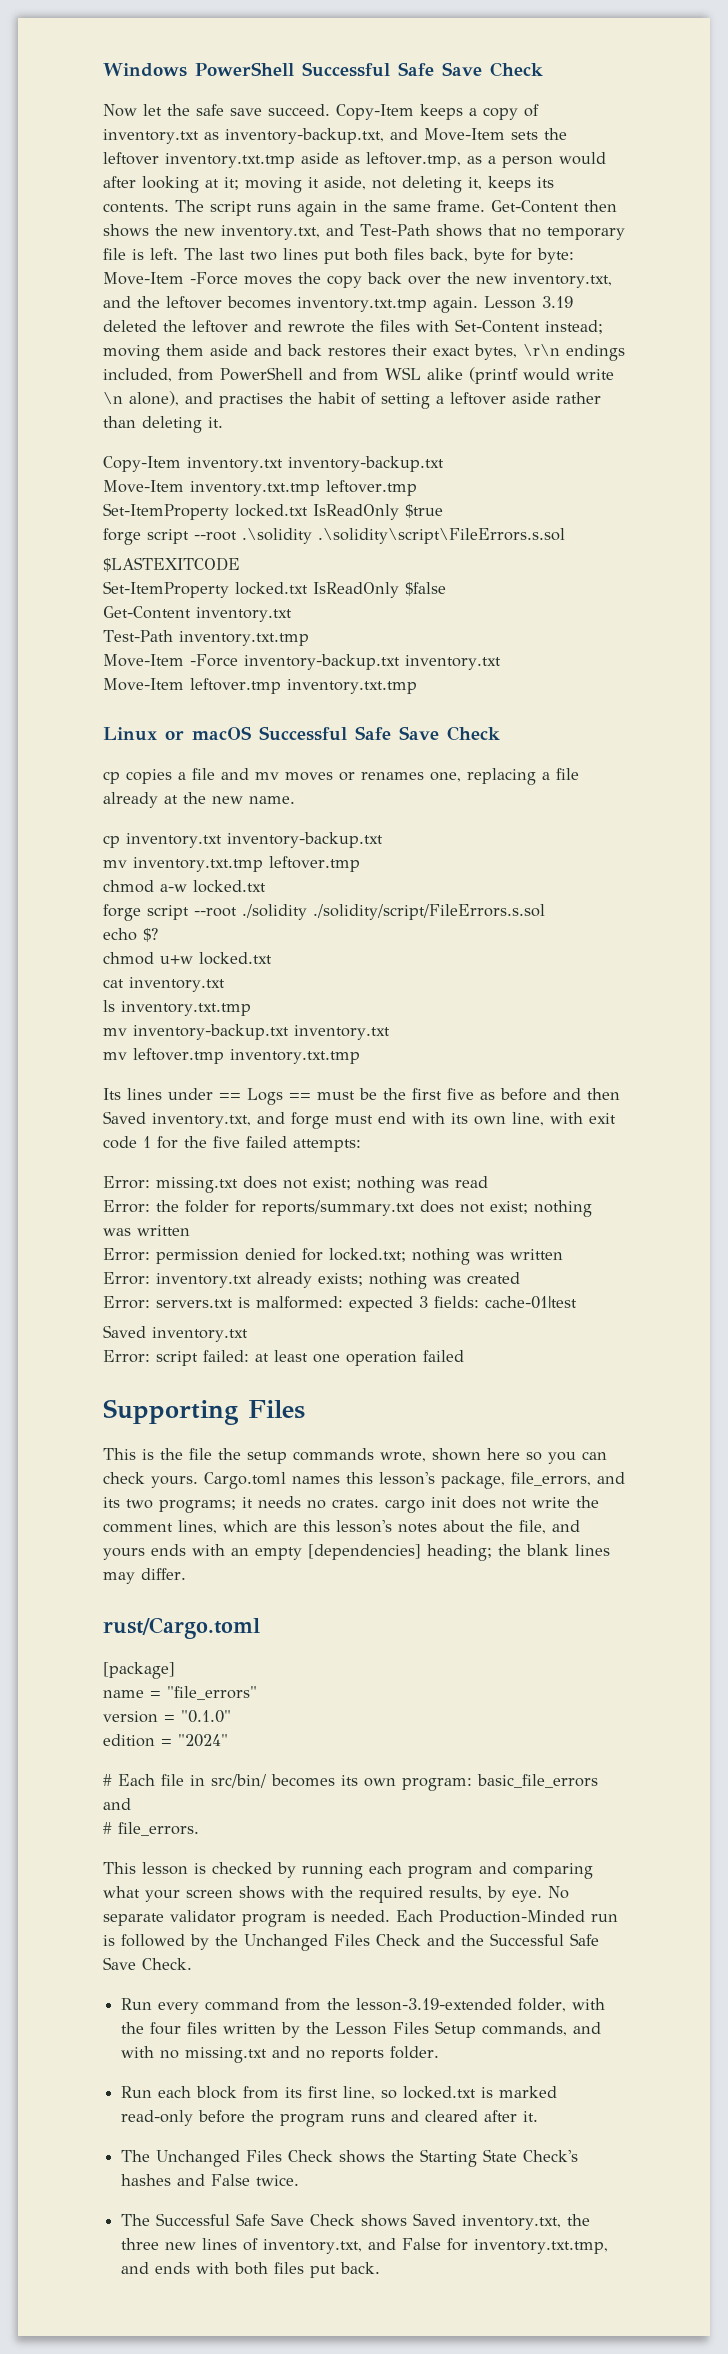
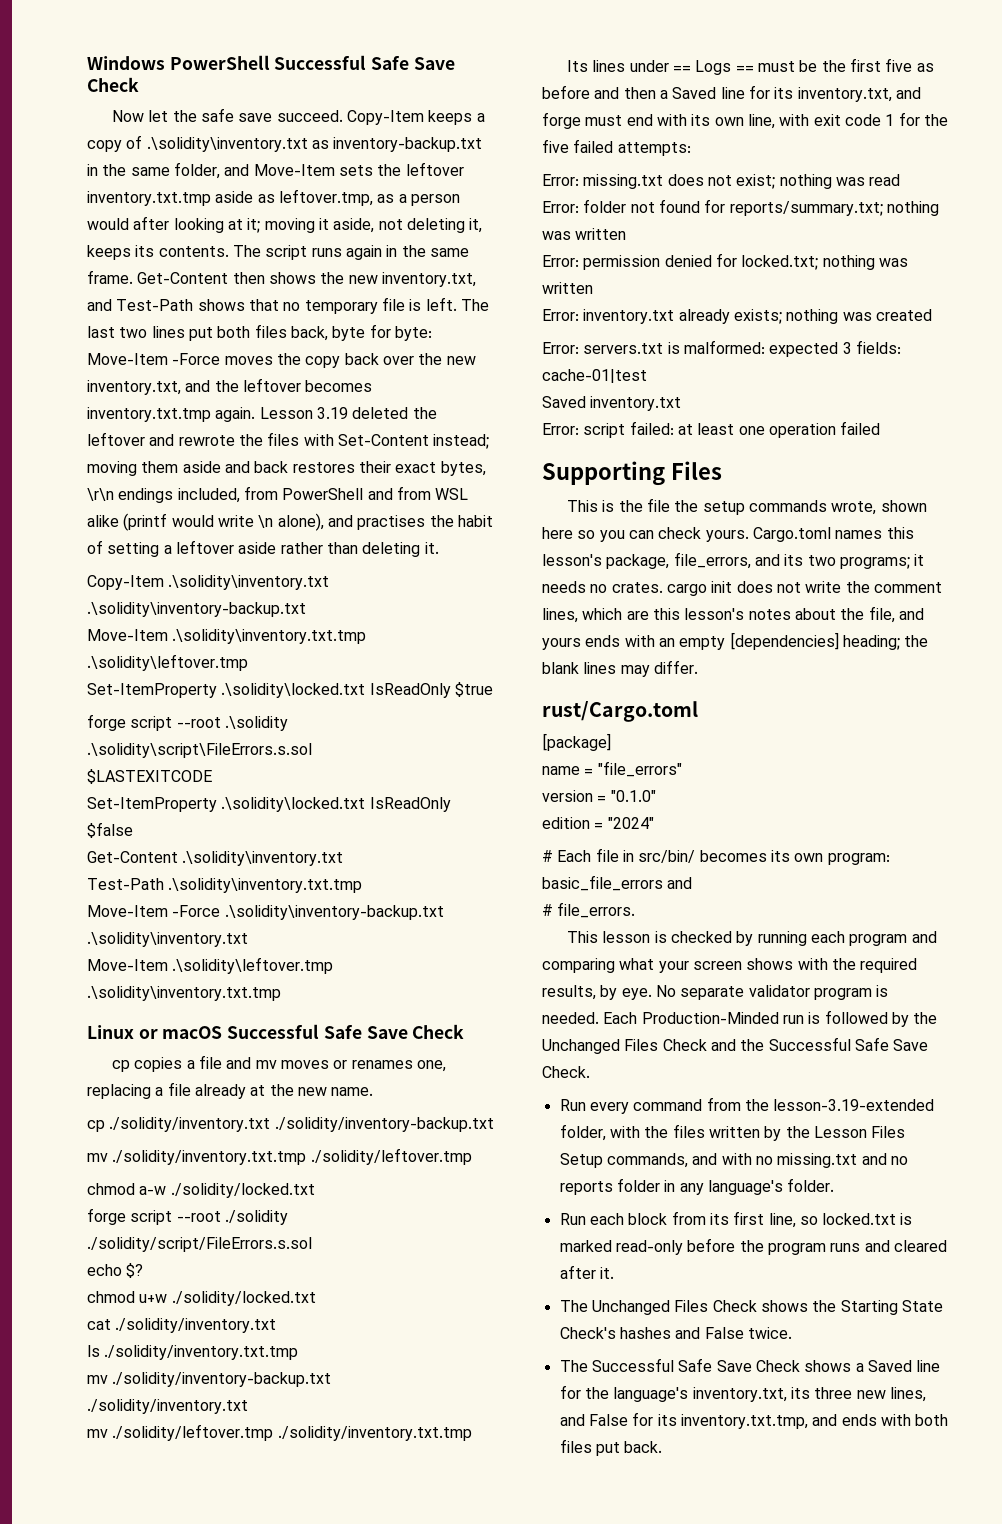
- Copy-Item keeps a copy of inventory.txt as inventory-backup.txt, and Move-Item sets the leftover inventory.txt.tmp aside as leftover.tmp, as a person would after looking at it; moving it aside, not deleting it, keeps its contents.
+ Copy-Item keeps a copy of .\solidity\inventory.txt as inventory-backup.txt in the same folder, and Move-Item sets the leftover inventory.txt.tmp aside as leftover.tmp, as a person would after looking at it; moving it aside, not deleting it, keeps its contents.
- Copy-Item inventory.txt inventory-backup.txt
- Move-Item inventory.txt.tmp leftover.tmp
- Set-ItemProperty locked.txt IsReadOnly $true
+ Copy-Item .\solidity\inventory.txt .\solidity\inventory-backup.txt
+ Move-Item .\solidity\inventory.txt.tmp .\solidity\leftover.tmp
+ Set-ItemProperty .\solidity\locked.txt IsReadOnly $true
- Set-ItemProperty locked.txt IsReadOnly $false
+ Set-ItemProperty .\solidity\locked.txt IsReadOnly $false
- Get-Content inventory.txt
- Test-Path inventory.txt.tmp
- Move-Item -Force inventory-backup.txt inventory.txt
- Move-Item leftover.tmp inventory.txt.tmp
+ Get-Content .\solidity\inventory.txt
+ Test-Path .\solidity\inventory.txt.tmp
+ Move-Item -Force .\solidity\inventory-backup.txt .\solidity\inventory.txt
+ Move-Item .\solidity\leftover.tmp .\solidity\inventory.txt.tmp
- cp inventory.txt inventory-backup.txt
- mv inventory.txt.tmp leftover.tmp
+ cp ./solidity/inventory.txt ./solidity/inventory-backup.txt
+ mv ./solidity/inventory.txt.tmp ./solidity/leftover.tmp
- chmod a-w locked.txt
+ chmod a-w ./solidity/locked.txt
- chmod u+w locked.txt
+ chmod u+w ./solidity/locked.txt
- cat inventory.txt
+ cat ./solidity/inventory.txt
- ls inventory.txt.tmp
- mv inventory-backup.txt inventory.txt
- mv leftover.tmp inventory.txt.tmp
+ ls ./solidity/inventory.txt.tmp
+ mv ./solidity/inventory-backup.txt ./solidity/inventory.txt
+ mv ./solidity/leftover.tmp ./solidity/inventory.txt.tmp
- Its lines under == Logs == must be the first five as before and then Saved inventory.txt, and forge must end with its own line, with exit code 1 for the five failed attempts:
+ Its lines under == Logs == must be the first five as before and then a Saved line for its inventory.txt, and forge must end with its own line, with exit code 1 for the five failed attempts:
- Error: the folder for reports/summary.txt does not exist; nothing was written
+ Error: folder not found for reports/summary.txt; nothing was written
- Run every command from the lesson-3.19-extended folder, with the four files written by the Lesson Files Setup commands, and with no missing.txt and no reports folder.
+ Run every command from the lesson-3.19-extended folder, with the files written by the Lesson Files Setup commands, and with no missing.txt and no reports folder in any language's folder.
- The Successful Safe Save Check shows Saved inventory.txt, the three new lines of inventory.txt, and False for inventory.txt.tmp, and ends with both files put back.
+ The Successful Safe Save Check shows a Saved line for the language's inventory.txt, its three new lines, and False for its inventory.txt.tmp, and ends with both files put back.

